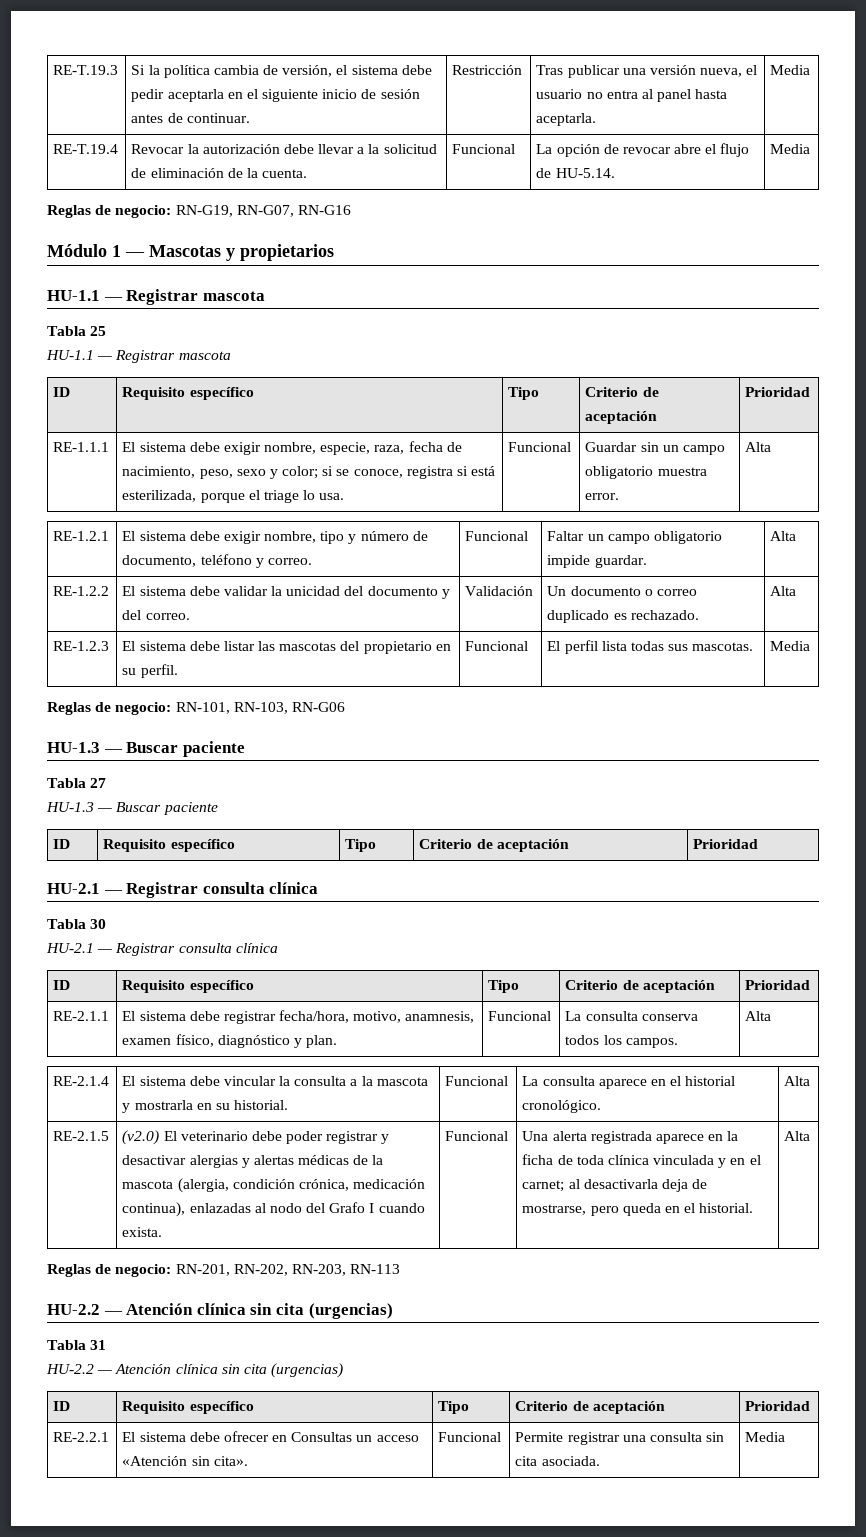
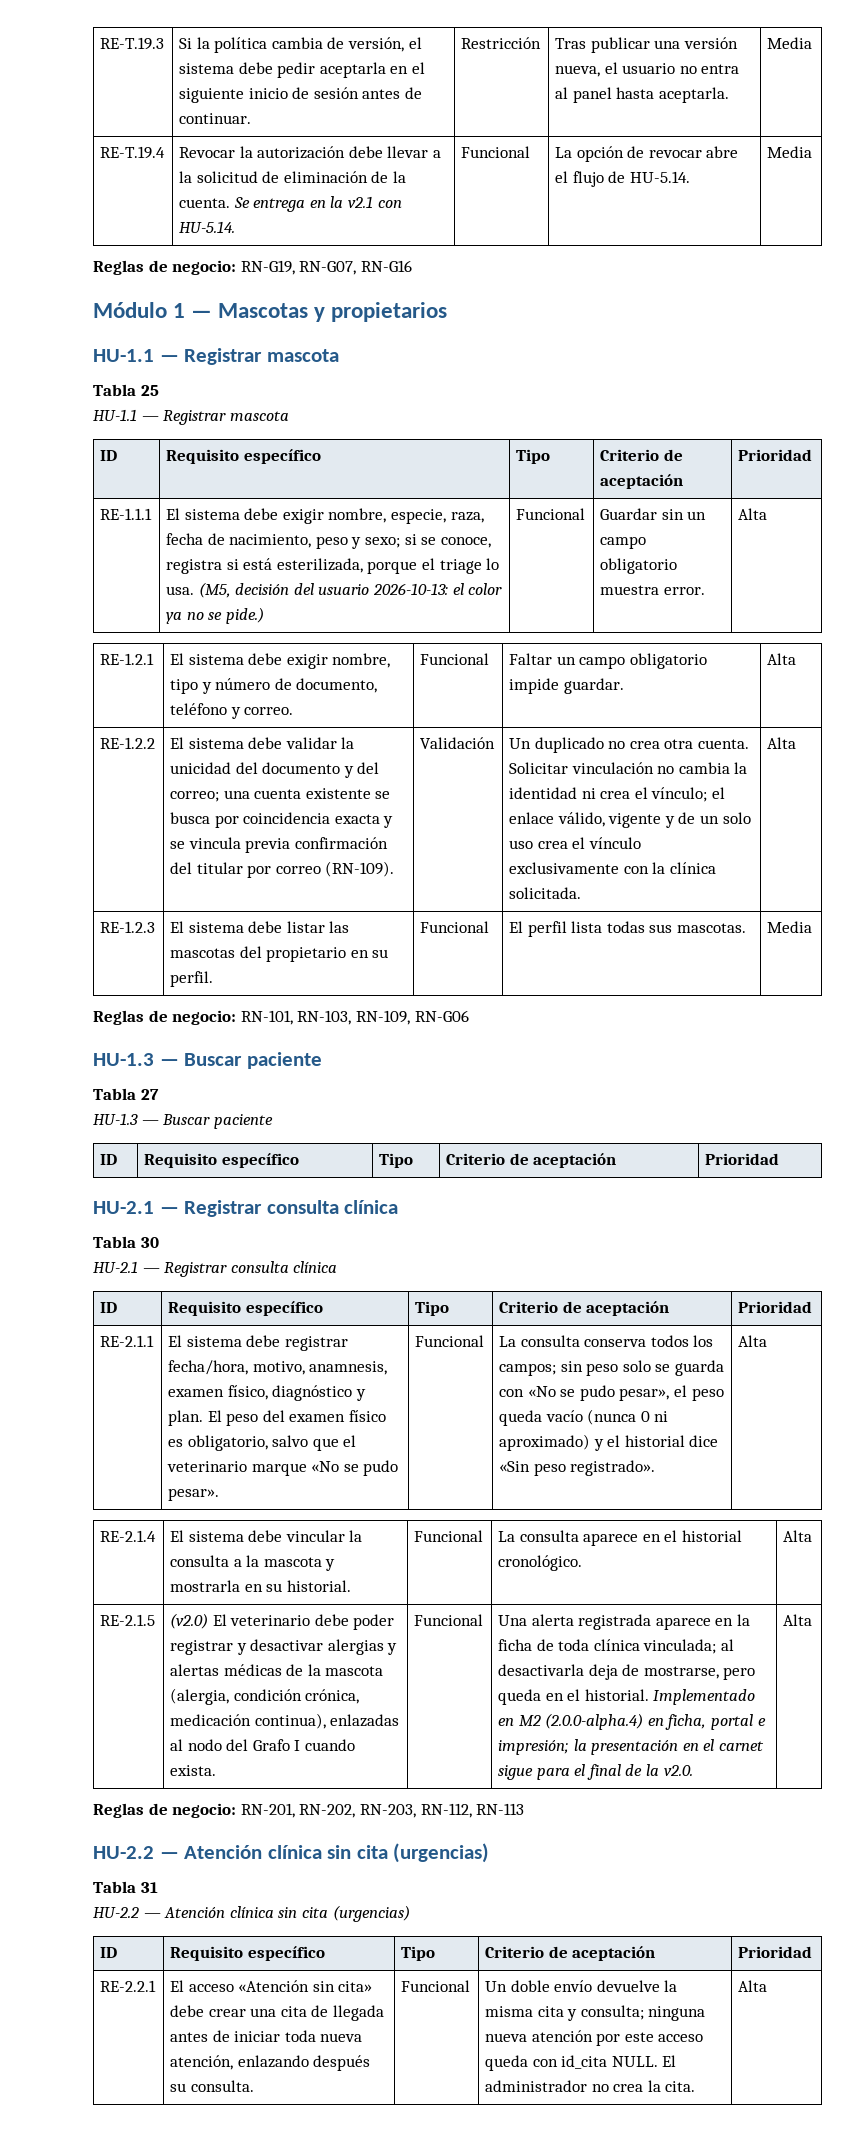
- RE-T.19.4 | Revocar la autorización debe llevar a la solicitud de eliminación de la cuenta. | Funcional | La opción de revocar abre el flujo de HU-5.14. | Media
+ RE-T.19.4 | Revocar la autorización debe llevar a la solicitud de eliminación de la cuenta. Se entrega en la v2.1 con HU-5.14. | Funcional | La opción de revocar abre el flujo de HU-5.14. | Media
- El sistema debe exigir nombre, especie, raza, fecha de nacimiento, peso, sexo y color; si se conoce, registra si está esterilizada, porque el triage lo usa.
+ El sistema debe exigir nombre, especie, raza, fecha de nacimiento, peso y sexo; si se conoce, registra si está esterilizada, porque el triage lo usa. (M5, decisión del usuario 2026-10-13: el color ya no se pide.)
- El sistema debe validar la unicidad del documento y del correo. | Validación | Un documento o correo duplicado es rechazado.
+ El sistema debe validar la unicidad del documento y del correo; una cuenta existente se busca por coincidencia exacta y se vincula previa confirmación del titular por correo (RN-109). | Validación | Un duplicado no crea otra cuenta. Solicitar vinculación no cambia la identidad ni crea el vínculo; el enlace válido, vigente y de un solo uso crea el vínculo exclusivamente con la clínica solicitada.
- Reglas de negocio: RN-101, RN-103, RN-G06
+ Reglas de negocio: RN-101, RN-103, RN-109, RN-G06
+ El peso del examen físico es obligatorio, salvo que el veterinario marque «No se pudo pesar».
- La consulta conserva todos los campos.
+ La consulta conserva todos los campos; sin peso solo se guarda con «No se pudo pesar», el peso queda vacío (nunca 0 ni aproximado) y el historial dice «Sin peso registrado».
- Una alerta registrada aparece en la ficha de toda clínica vinculada y en el carnet; al desactivarla deja de mostrarse, pero queda en el historial.
+ Una alerta registrada aparece en la ficha de toda clínica vinculada; al desactivarla deja de mostrarse, pero queda en el historial. Implementado en M2 (2.0.0-alpha.4) en ficha, portal e impresión; la presentación en el carnet sigue para el final de la v2.0.
- Reglas de negocio: RN-201, RN-202, RN-203, RN-113
+ Reglas de negocio: RN-201, RN-202, RN-203, RN-112, RN-113
- El sistema debe ofrecer en Consultas un acceso «Atención sin cita». | Funcional | Permite registrar una consulta sin cita asociada. | Media
+ El acceso «Atención sin cita» debe crear una cita de llegada antes de iniciar toda nueva atención, enlazando después su consulta. | Funcional | Un doble envío devuelve la misma cita y consulta; ninguna nueva atención por este acceso queda con id_cita NULL. El administrador no crea la cita. | Alta

